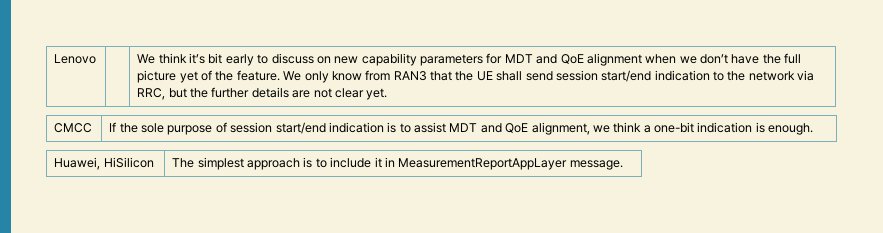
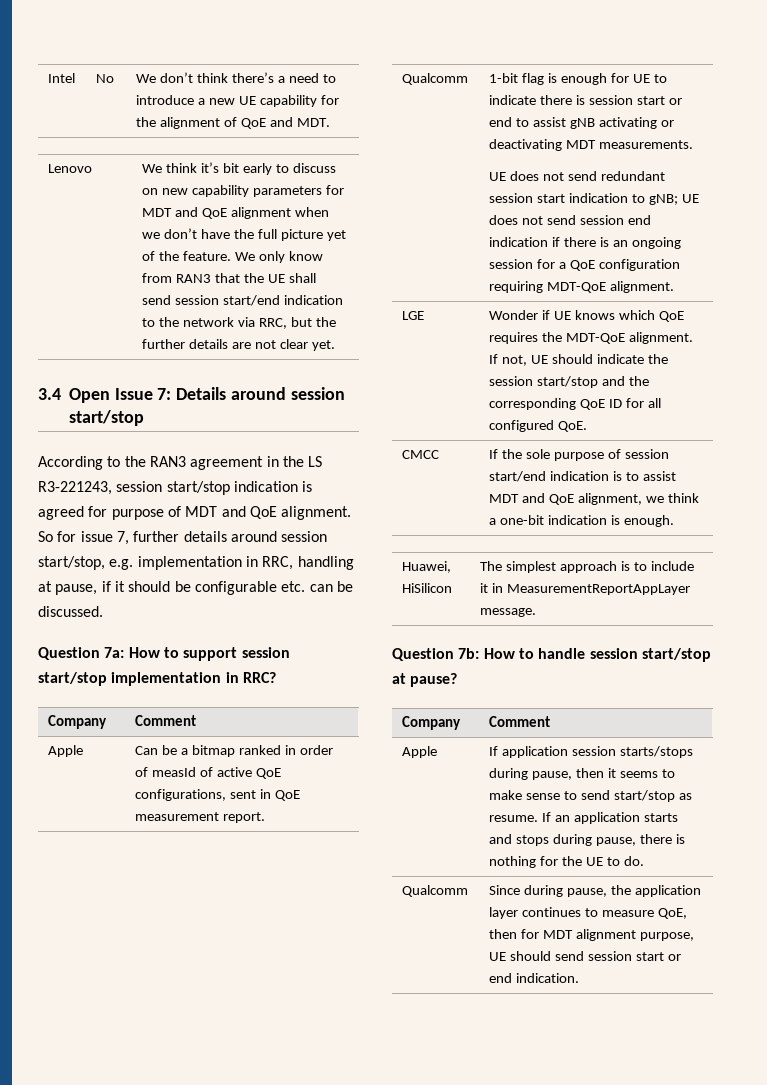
+ Intel | No | We don’t think there’s a need to introduce a new UE capability for the alignment of QoE and MDT.
+ 3.4 Open Issue 7: Details around session start/stop
+ According to the RAN3 agreement in the LS R3-221243, session start/stop indication is agreed for purpose of MDT and QoE alignment. So for issue 7, further details around session start/stop, e.g. implementation in RRC, handling at pause, if it should be configurable etc. can be discussed.
+ Question 7a: How to support session start/stop implementation in RRC?
+ Company | Comment
+ Apple | Can be a bitmap ranked in order of measId of active QoE configurations, sent in QoE measurement report.
+ Qualcomm | 1-bit flag is enough for UE to indicate there is session start or end to assist gNB activating or deactivating MDT measurements.
+ UE does not send redundant session start indication to gNB; UE does not send session end indication if there is an ongoing session for a QoE configuration requiring MDT-QoE alignment.
+ LGE | Wonder if UE knows which QoE requires the MDT-QoE alignment. If not, UE should indicate the session start/stop and the corresponding QoE ID for all configured QoE.
+ Question 7b: How to handle session start/stop at pause?
+ Company | Comment
+ Apple | If application session starts/stops during pause, then it seems to make sense to send start/stop as resume. If an application starts and stops during pause, there is nothing for the UE to do.
+ Qualcomm | Since during pause, the application layer continues to measure QoE, then for MDT alignment purpose, UE should send session start or end indication.

